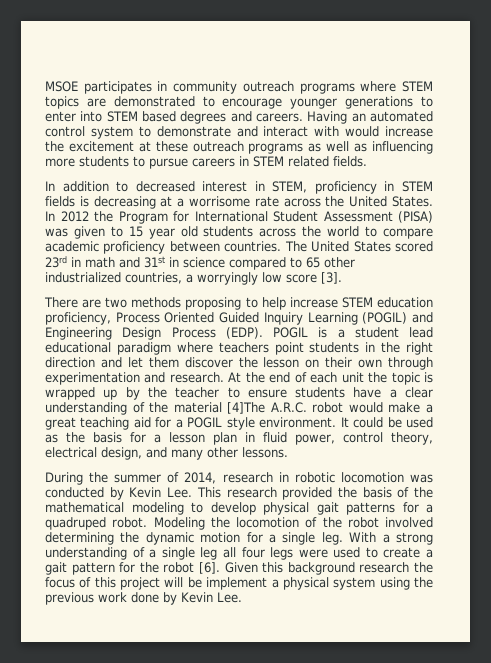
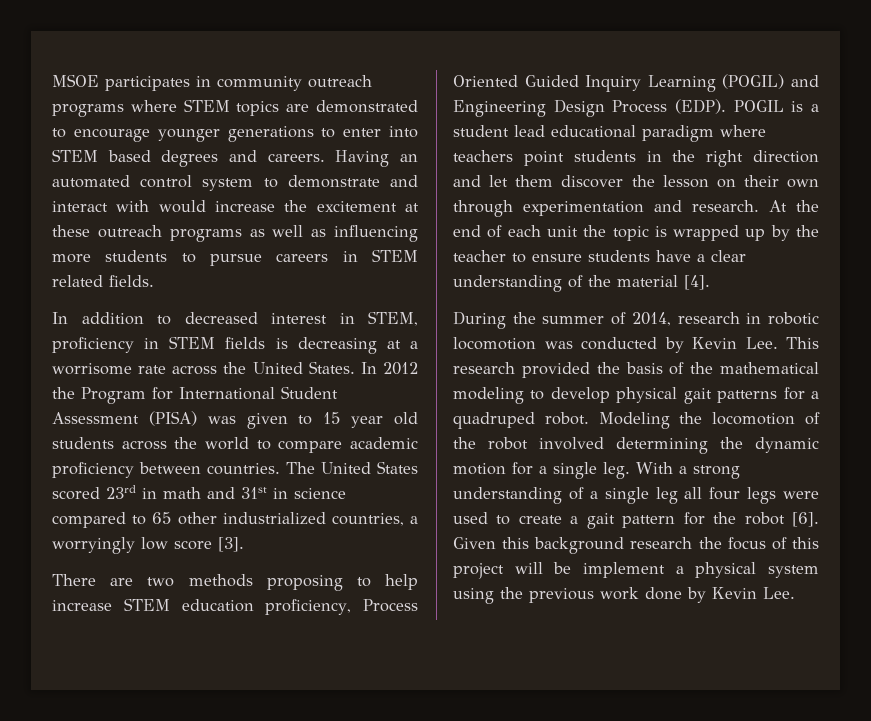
- At the end of each unit the topic is wrapped up by the teacher to ensure students have a clear understanding of the material [4]The A.R.C. robot would make a great teaching aid for a POGIL style environment. It could be used as the basis for a lesson plan in fluid power, control theory, electrical design, and many other lessons.
+ At the end of each unit the topic is wrapped up by the teacher to ensure students have a clear understanding of the material [4].

